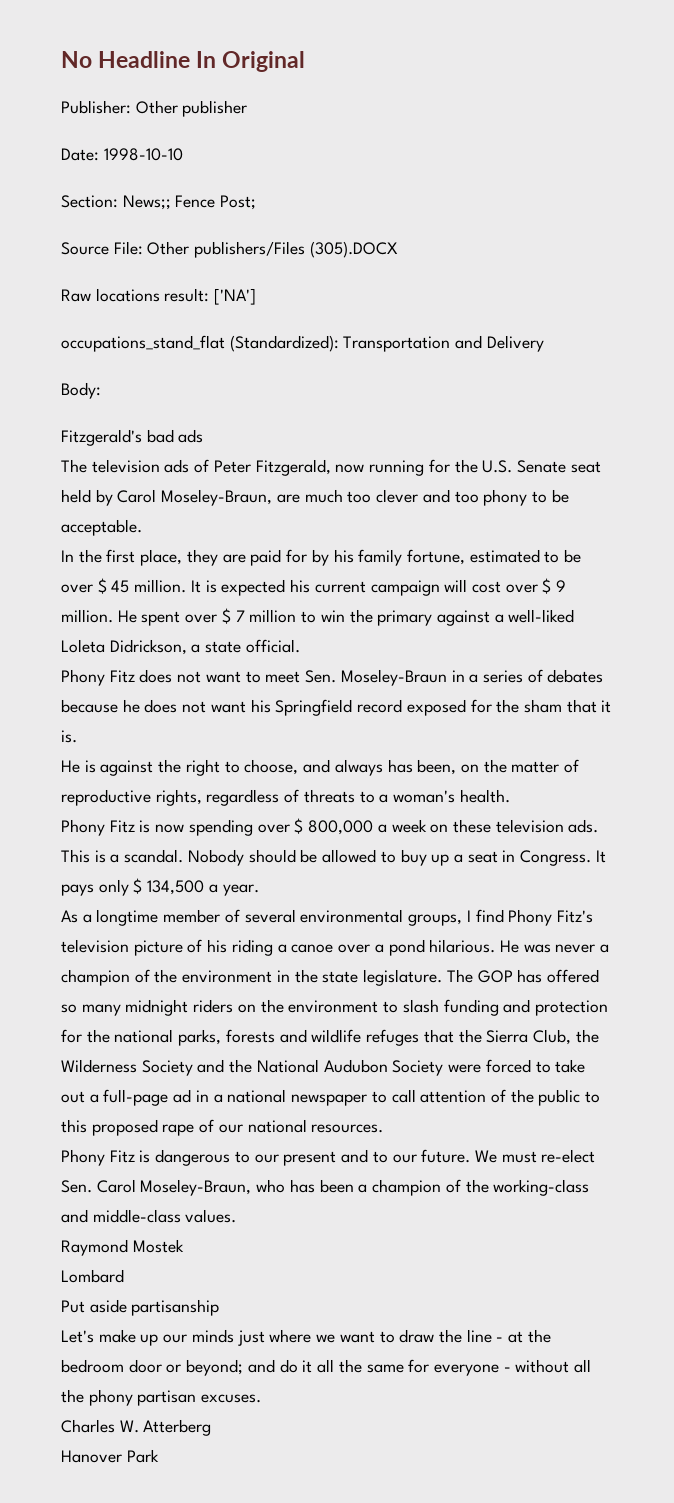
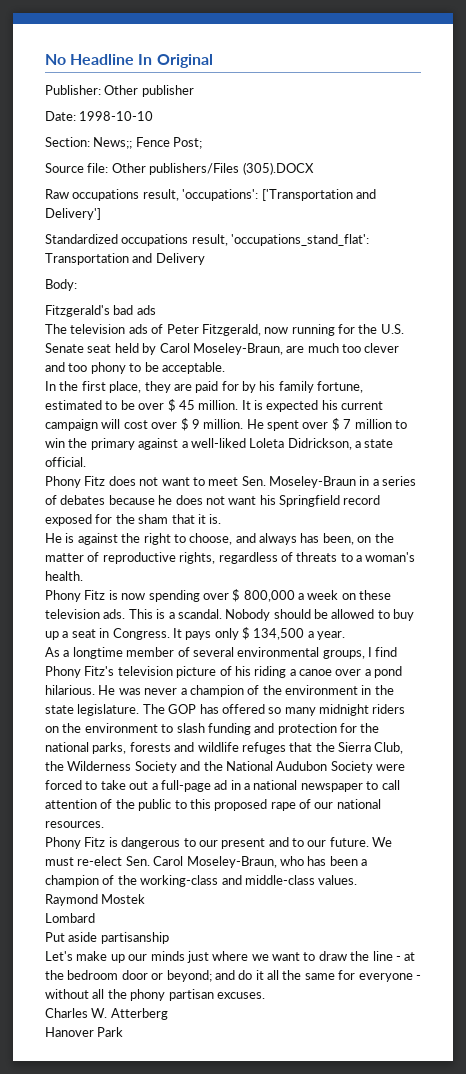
- Source File: Other publishers/Files (305).DOCX
+ Source file: Other publishers/Files (305).DOCX
- Raw locations result: ['NA']
- occupations_stand_flat (Standardized): Transportation and Delivery
+ Raw occupations result, 'occupations': ['Transportation and Delivery']
+ Standardized occupations result, 'occupations_stand_flat': Transportation and Delivery

